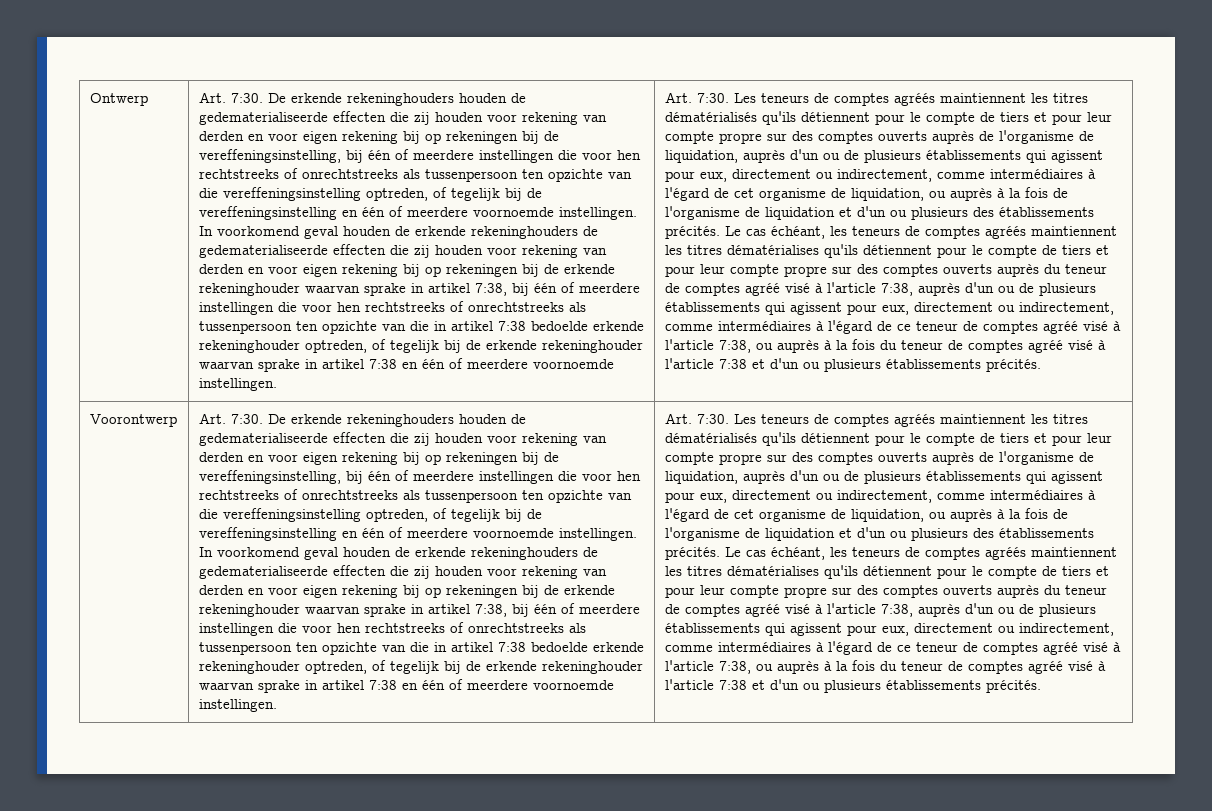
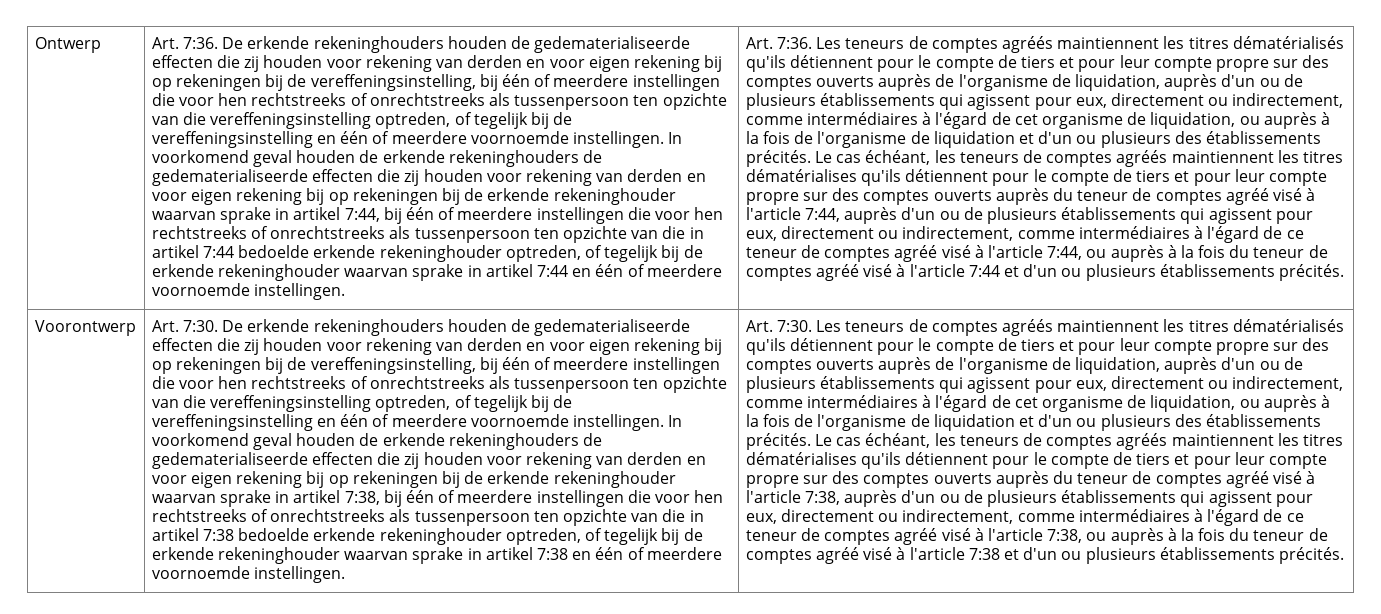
- Ontwerp | Art. 7:30. De erkende rekeninghouders houden de gedematerialiseerde effecten die zij houden voor rekening van derden en voor eigen rekening bij op rekeningen bij de vereffeningsinstelling, bij één of meerdere instellingen die voor hen rechtstreeks of onrechtstreeks als tussenpersoon ten opzichte van die vereffeningsinstelling optreden, of tegelijk bij de vereffeningsinstelling en één of meerdere voornoemde instellingen. In voorkomend geval houden de erkende rekeninghouders de gedematerialiseerde effecten die zij houden voor rekening van derden en voor eigen rekening bij op rekeningen bij de erkende rekeninghouder waarvan sprake in artikel 7:38, bij één of meerdere instellingen die voor hen rechtstreeks of onrechtstreeks als tussenpersoon ten opzichte van die in artikel 7:38 bedoelde erkende rekeninghouder optreden, of tegelijk bij de erkende rekeninghouder waarvan sprake in artikel 7:38 en één of meerdere voornoemde instellingen. | Art. 7:30. Les teneurs de comptes agréés maintiennent les titres dématérialisés qu'ils détiennent pour le compte de tiers et pour leur compte propre sur des comptes ouverts auprès de l'organisme de liquidation, auprès d'un ou de plusieurs établissements qui agissent pour eux, directement ou indirectement, comme intermédiaires à l'égard de cet organisme de liquidation, ou auprès à la fois de l'organisme de liquidation et d'un ou plusieurs des établissements précités. Le cas échéant, les teneurs de comptes agréés maintiennent les titres dématérialises qu'ils détiennent pour le compte de tiers et pour leur compte propre sur des comptes ouverts auprès du teneur de comptes agréé visé à l'article 7:38, auprès d'un ou de plusieurs établissements qui agissent pour eux, directement ou indirectement, comme intermédiaires à l'égard de ce teneur de comptes agréé visé à l'article 7:38, ou auprès à la fois du teneur de comptes agréé visé à l'article 7:38 et d'un ou plusieurs établissements précités.
+ Ontwerp | Art. 7:36. De erkende rekeninghouders houden de gedematerialiseerde effecten die zij houden voor rekening van derden en voor eigen rekening bij op rekeningen bij de vereffeningsinstelling, bij één of meerdere instellingen die voor hen rechtstreeks of onrechtstreeks als tussenpersoon ten opzichte van die vereffeningsinstelling optreden, of tegelijk bij de vereffeningsinstelling en één of meerdere voornoemde instellingen. In voorkomend geval houden de erkende rekeninghouders de gedematerialiseerde effecten die zij houden voor rekening van derden en voor eigen rekening bij op rekeningen bij de erkende rekeninghouder waarvan sprake in artikel 7:44, bij één of meerdere instellingen die voor hen rechtstreeks of onrechtstreeks als tussenpersoon ten opzichte van die in artikel 7:44 bedoelde erkende rekeninghouder optreden, of tegelijk bij de erkende rekeninghouder waarvan sprake in artikel 7:44 en één of meerdere voornoemde instellingen. | Art. 7:36. Les teneurs de comptes agréés maintiennent les titres dématérialisés qu'ils détiennent pour le compte de tiers et pour leur compte propre sur des comptes ouverts auprès de l'organisme de liquidation, auprès d'un ou de plusieurs établissements qui agissent pour eux, directement ou indirectement, comme intermédiaires à l'égard de cet organisme de liquidation, ou auprès à la fois de l'organisme de liquidation et d'un ou plusieurs des établissements précités. Le cas échéant, les teneurs de comptes agréés maintiennent les titres dématérialises qu'ils détiennent pour le compte de tiers et pour leur compte propre sur des comptes ouverts auprès du teneur de comptes agréé visé à l'article 7:44, auprès d'un ou de plusieurs établissements qui agissent pour eux, directement ou indirectement, comme intermédiaires à l'égard de ce teneur de comptes agréé visé à l'article 7:44, ou auprès à la fois du teneur de comptes agréé visé à l'article 7:44 et d'un ou plusieurs établissements précités.

